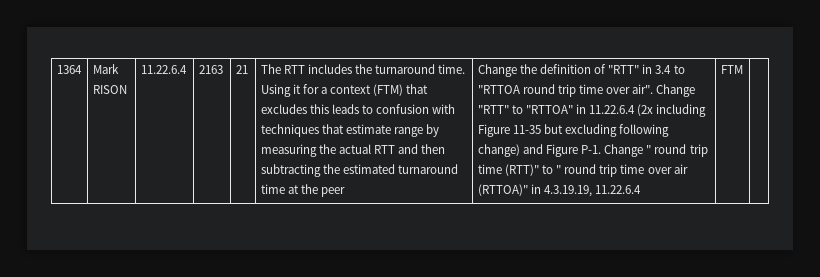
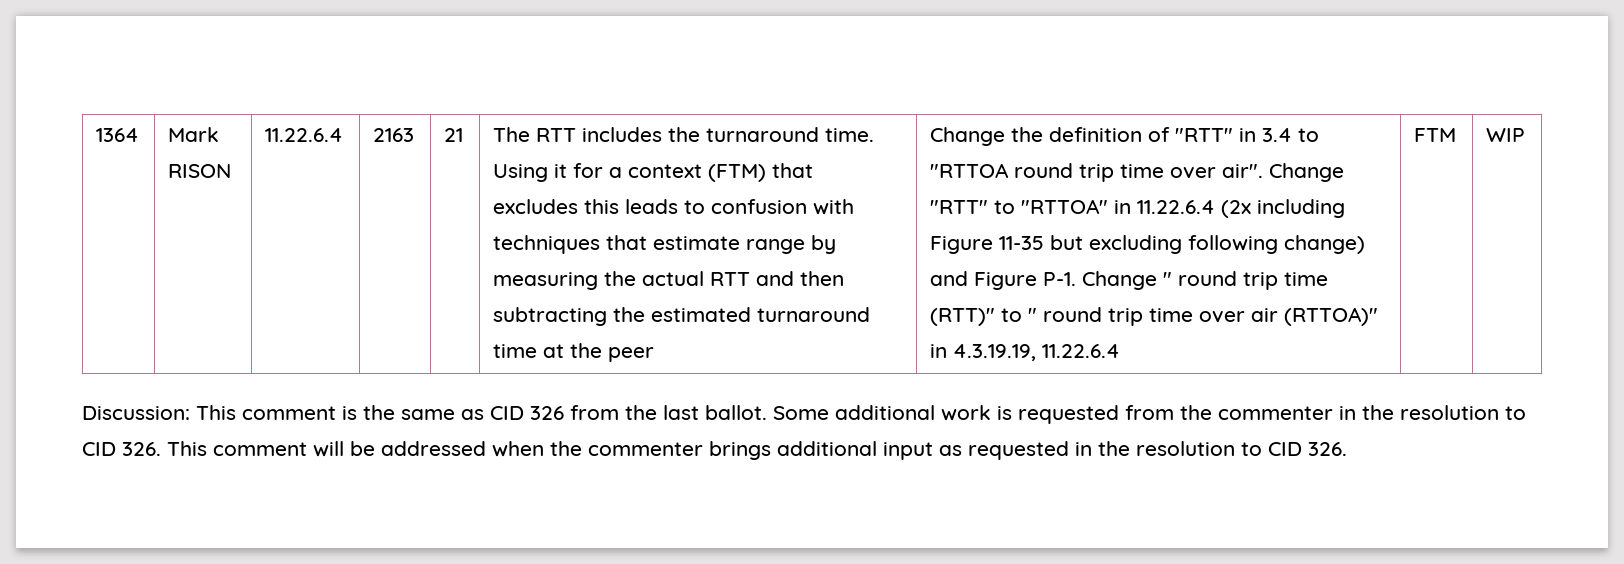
+ WIP
+ Discussion: This comment is the same as CID 326 from the last ballot. Some additional work is requested from the commenter in the resolution to CID 326. This comment will be addressed when the commenter brings additional input as requested in the resolution to CID 326.

